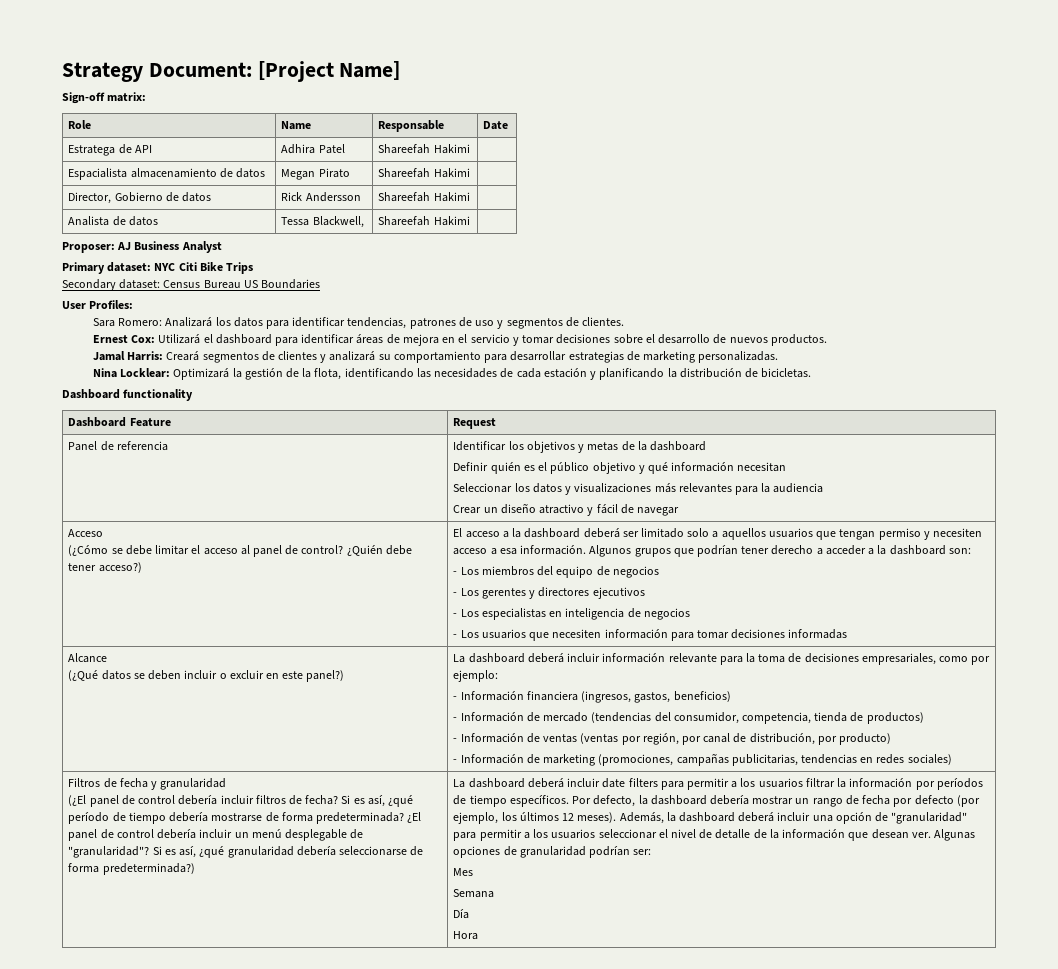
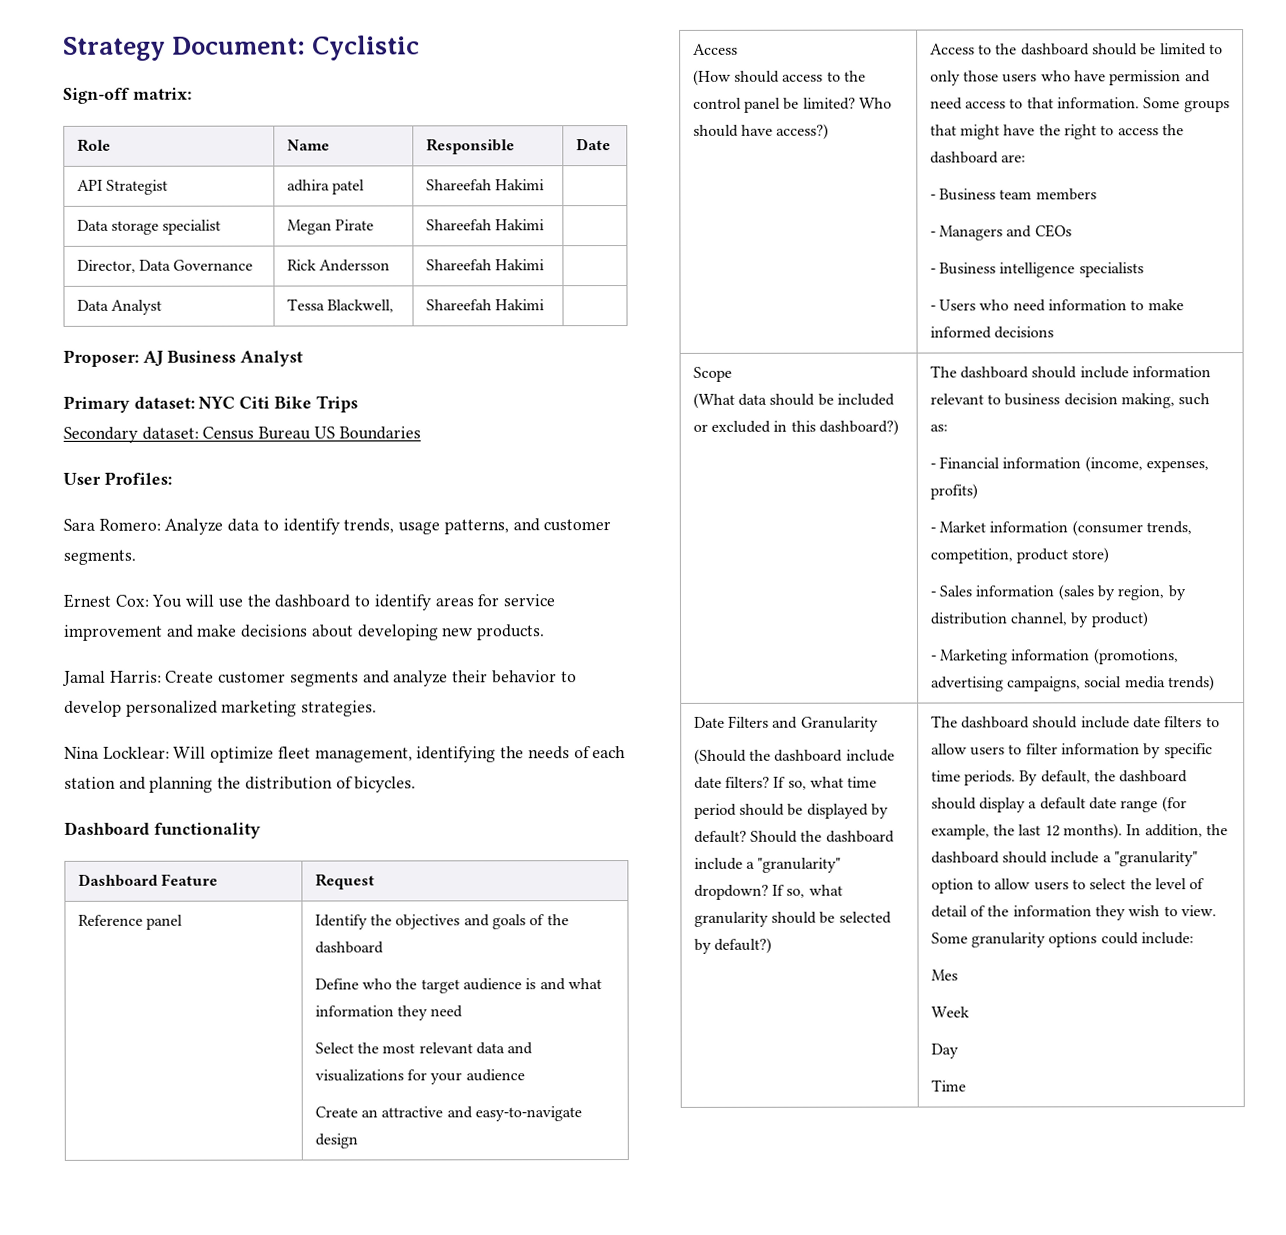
- Strategy Document: [Project Name]
+ Strategy Document: Cyclistic
- Role | Name | Responsable | Date
+ Role | Name | Responsible | Date
- Estratega de API | Adhira Patel | Shareefah Hakimi |
- Espacialista almacenamiento de datos | Megan Pirato | Shareefah Hakimi |
+ API Strategist | adhira patel | Shareefah Hakimi |
+ Data storage specialist | Megan Pirate | Shareefah Hakimi |
- Director, Gobierno de datos | Rick Andersson | Shareefah Hakimi |
+ Director, Data Governance | Rick Andersson | Shareefah Hakimi |
- Analista de datos | Tessa Blackwell, | Shareefah Hakimi |
+ Data Analyst | Tessa Blackwell, | Shareefah Hakimi |
- Sara Romero: Analizará los datos para identificar tendencias, patrones de uso y segmentos de clientes.
- Ernest Cox: Utilizará el dashboard para identificar áreas de mejora en el servicio y tomar decisiones sobre el desarrollo de nuevos productos.
- Jamal Harris: Creará segmentos de clientes y analizará su comportamiento para desarrollar estrategias de marketing personalizadas.
- Nina Locklear: Optimizará la gestión de la flota, identificando las necesidades de cada estación y planificando la distribución de bicicletas.
+ Sara Romero: Analyze data to identify trends, usage patterns, and customer segments.
+ Ernest Cox: You will use the dashboard to identify areas for service improvement and make decisions about developing new products.
+ Jamal Harris: Create customer segments and analyze their behavior to develop personalized marketing strategies.
+ Nina Locklear: Will optimize fleet management, identifying the needs of each station and planning the distribution of bicycles.
- Panel de referencia | Identificar los objetivos y metas de la dashboard
- Definir quién es el público objetivo y qué información necesitan
- Seleccionar los datos y visualizaciones más relevantes para la audiencia
- Crear un diseño atractivo y fácil de navegar
- Acceso
- (¿Cómo se debe limitar el acceso al panel de control? ¿Quién debe tener acceso?) | El acceso a la dashboard deberá ser limitado solo a aquellos usuarios que tengan permiso y necesiten acceso a esa información. Algunos grupos que podrían tener derecho a acceder a la dashboard son:
- - Los miembros del equipo de negocios
- - Los gerentes y directores ejecutivos
- - Los especialistas en inteligencia de negocios
- - Los usuarios que necesiten información para tomar decisiones informadas
- Alcance
- (¿Qué datos se deben incluir o excluir en este panel?) | La dashboard deberá incluir información relevante para la toma de decisiones empresariales, como por ejemplo:
- - Información financiera (ingresos, gastos, beneficios)
- - Información de mercado (tendencias del consumidor, competencia, tienda de productos)
- - Información de ventas (ventas por región, por canal de distribución, por producto)
- - Información de marketing (promociones, campañas publicitarias, tendencias en redes sociales)
- Filtros de fecha y granularidad
- (¿El panel de control debería incluir filtros de fecha? Si es así, ¿qué período de tiempo debería mostrarse de forma predeterminada? ¿El panel de control debería incluir un menú desplegable de "granularidad"? Si es así, ¿qué granularidad debería seleccionarse de forma predeterminada?) | La dashboard deberá incluir date filters para permitir a los usuarios filtrar la información por períodos de tiempo específicos. Por defecto, la dashboard debería mostrar un rango de fecha por defecto (por ejemplo, los últimos 12 meses). Además, la dashboard deberá incluir una opción de "granularidad" para permitir a los usuarios seleccionar el nivel de detalle de la información que desean ver. Algunas opciones de granularidad podrían ser:
+ Reference panel | Identify the objectives and goals of the dashboard
+ Define who the target audience is and what information they need
+ Select the most relevant data and visualizations for your audience
+ Create an attractive and easy-to-navigate design
+ Access
+ (How should access to the control panel be limited? Who should have access?) | Access to the dashboard should be limited to only those users who have permission and need access to that information. Some groups that might have the right to access the dashboard are:
+ - Business team members
+ - Managers and CEOs
+ - Business intelligence specialists
+ - Users who need information to make informed decisions
+ Scope
+ (What data should be included or excluded in this dashboard?) | The dashboard should include information relevant to business decision making, such as:
+ - Financial information (income, expenses, profits)
+ - Market information (consumer trends, competition, product store)
+ - Sales information (sales by region, by distribution channel, by product)
+ - Marketing information (promotions, advertising campaigns, social media trends)
+ Date Filters and Granularity
+ (Should the dashboard include date filters? If so, what time period should be displayed by default? Should the dashboard include a "granularity" dropdown? If so, what granularity should be selected by default?) | The dashboard should include date filters to allow users to filter information by specific time periods. By default, the dashboard should display a default date range (for example, the last 12 months). In addition, the dashboard should include a "granularity" option to allow users to select the level of detail of the information they wish to view. Some granularity options could include:
  Mes
- Semana
- Día
- Hora
+ Week
+ Day
+ Time

